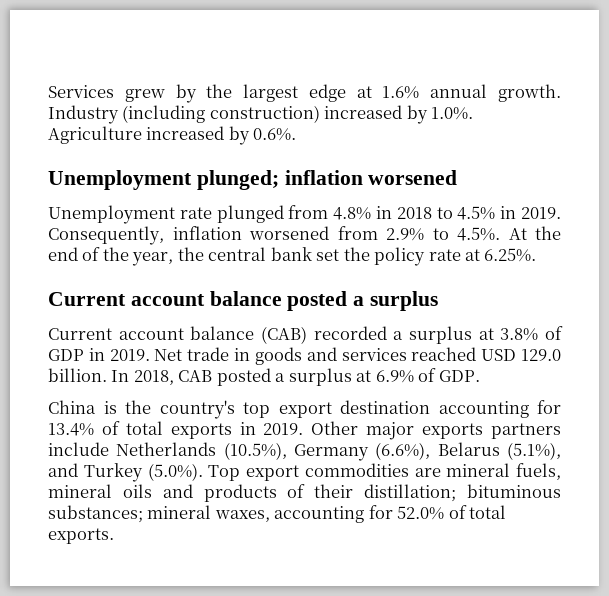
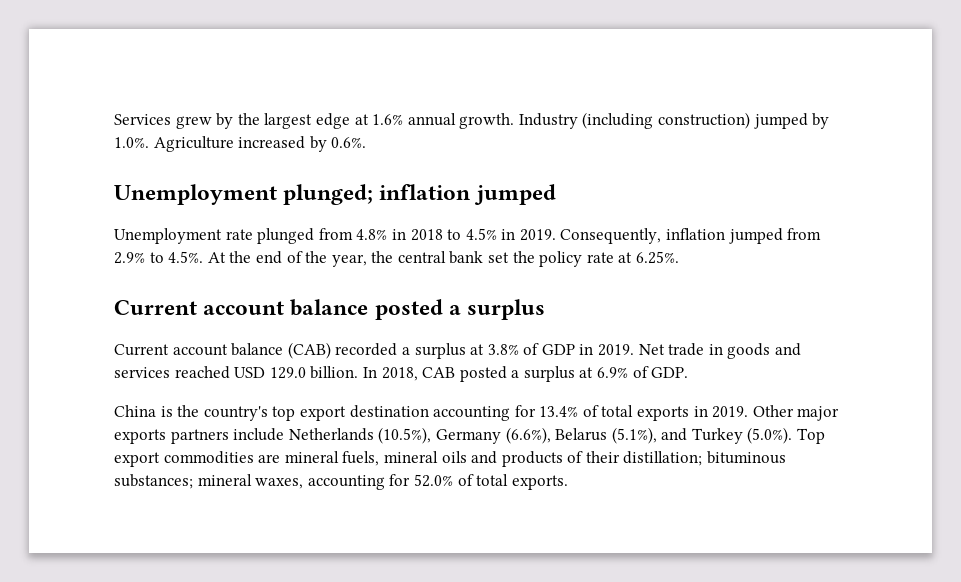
- Industry (including construction) increased by 1.0%. Agriculture increased by 0.6%.
+ Industry (including construction) jumped by 1.0%. Agriculture increased by 0.6%.
- Unemployment plunged; inflation worsened
+ Unemployment plunged; inflation jumped
- Consequently, inflation worsened from 2.9% to 4.5%. At the end of the year, the central bank set the policy rate at 6.25%.
+ Consequently, inflation jumped from 2.9% to 4.5%. At the end of the year, the central bank set the policy rate at 6.25%.

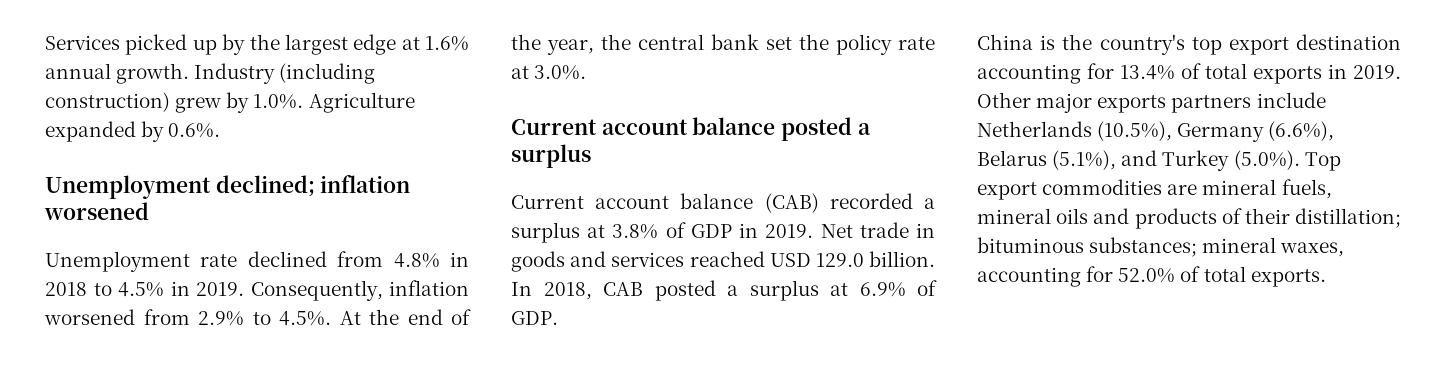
- Services grew by the largest edge at 1.6% annual growth.
+ Services picked up by the largest edge at 1.6% annual growth.
- Industry (including construction) jumped by 1.0%. Agriculture increased by 0.6%.
+ Industry (including construction) grew by 1.0%. Agriculture expanded by 0.6%.
- Unemployment plunged; inflation jumped
+ Unemployment declined; inflation worsened
- Unemployment rate plunged from 4.8% in 2018 to 4.5% in 2019.
+ Unemployment rate declined from 4.8% in 2018 to 4.5% in 2019.
- Consequently, inflation jumped from 2.9% to 4.5%. At the end of the year, the central bank set the policy rate at 6.25%.
+ Consequently, inflation worsened from 2.9% to 4.5%. At the end of the year, the central bank set the policy rate at 3.0%.

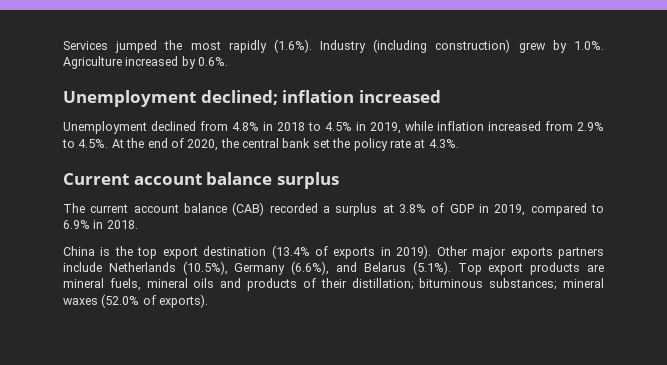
- Services picked up by the largest edge at 1.6% annual growth. Industry (including construction) grew by 1.0%. Agriculture expanded by 0.6%.
+ Services jumped the most rapidly (1.6%). Industry (including construction) grew by 1.0%. Agriculture increased by 0.6%.
- Unemployment declined; inflation worsened
- Unemployment rate declined from 4.8% in 2018 to 4.5% in 2019. Consequently, inflation worsened from 2.9% to 4.5%. At the end of the year, the central bank set the policy rate at 3.0%.
- Current account balance posted a surplus
+ Unemployment declined; inflation increased
+ Unemployment declined from 4.8% in 2018 to 4.5% in 2019, while inflation increased from 2.9% to 4.5%. At the end of 2020, the central bank set the policy rate at 4.3%.
+ Current account balance surplus
- Current account balance (CAB) recorded a surplus at 3.8% of GDP in 2019. Net trade in goods and services reached USD 129.0 billion. In 2018, CAB posted a surplus at 6.9% of GDP.
+ The current account balance (CAB) recorded a surplus at 3.8% of GDP in 2019, compared to 6.9% in 2018.
- China is the country's top export destination accounting for 13.4% of total exports in 2019.
+ China is the top export destination (13.4% of exports in 2019).
- Other major exports partners include Netherlands (10.5%), Germany (6.6%), Belarus (5.1%), and Turkey (5.0%). Top export commodities are mineral fuels, mineral oils and products of their distillation; bituminous substances; mineral waxes, accounting for 52.0% of total exports.
+ Other major exports partners include Netherlands (10.5%), Germany (6.6%), and Belarus (5.1%). Top export products are mineral fuels, mineral oils and products of their distillation; bituminous substances; mineral waxes (52.0% of exports).

